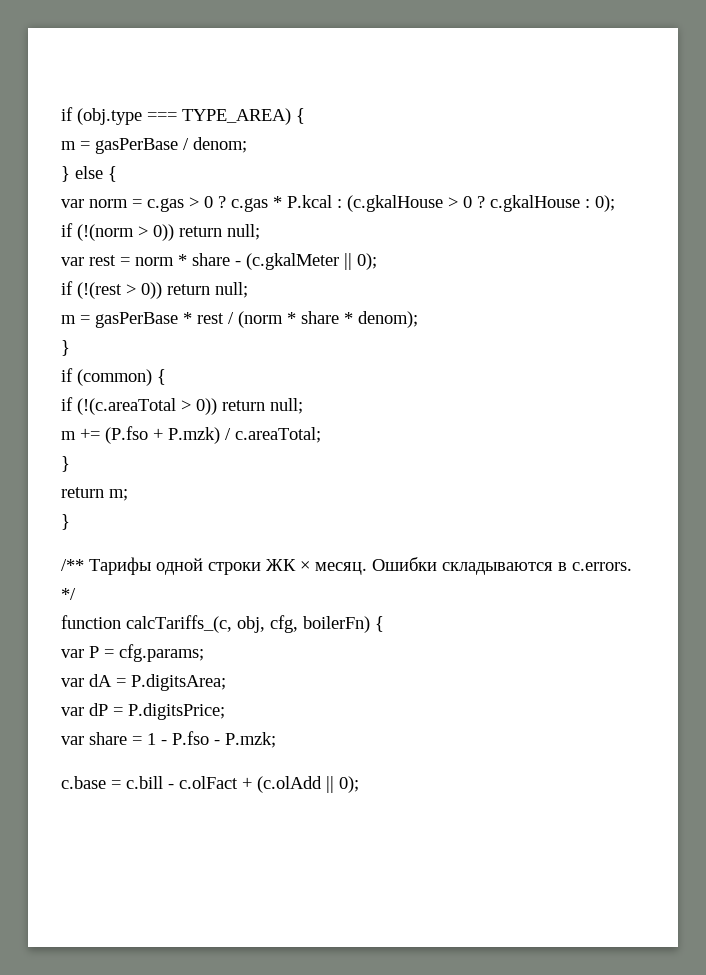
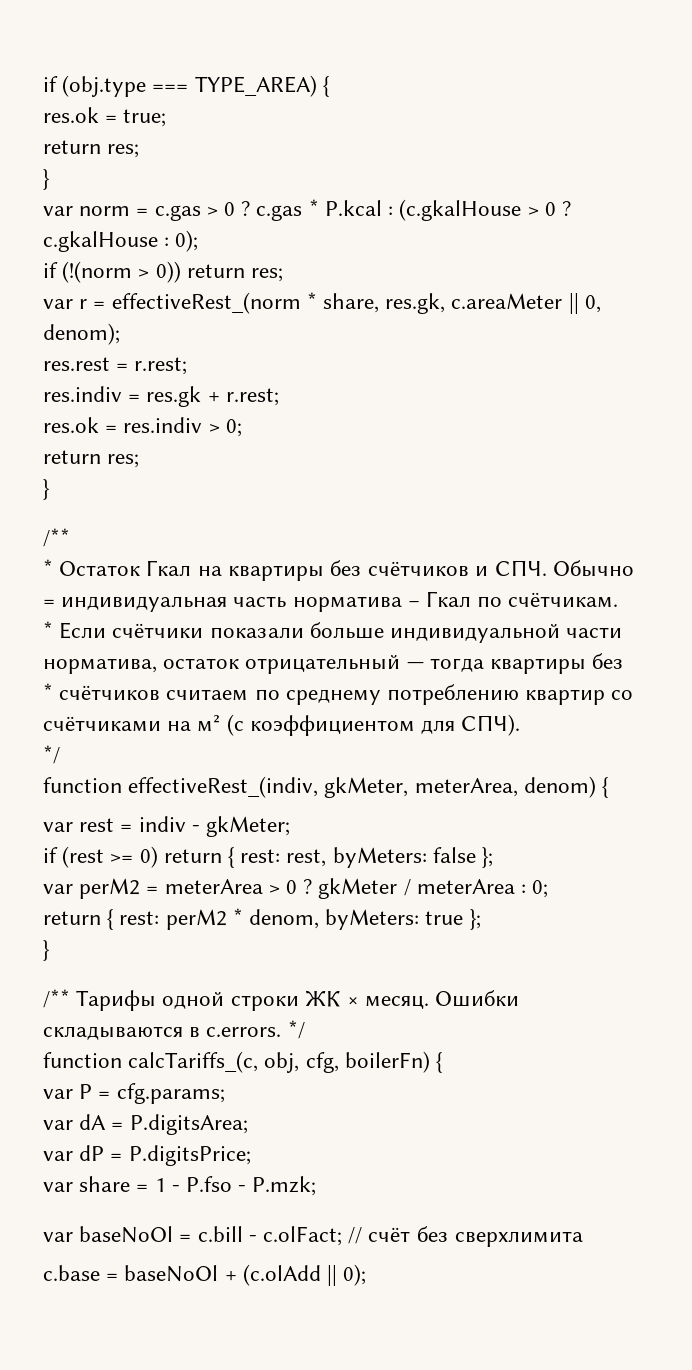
- m = gasPerBase / denom;
- } else {
+ res.ok = true;
+ return res;
+ }
- if (!(norm > 0)) return null;
- var rest = norm * share - (c.gkalMeter || 0);
- if (!(rest > 0)) return null;
- m = gasPerBase * rest / (norm * share * denom);
+ if (!(norm > 0)) return res;
+ var r = effectiveRest_(norm * share, res.gk, c.areaMeter || 0, denom);
+ res.rest = r.rest;
+ res.indiv = res.gk + r.rest;
+ res.ok = res.indiv > 0;
+ return res;
  }
- if (common) {
- if (!(c.areaTotal > 0)) return null;
- m += (P.fso + P.mzk) / c.areaTotal;
- }
- return m;
+ /**
+ * Остаток Гкал на квартиры без счётчиков и СПЧ. Обычно = индивидуальная часть норматива − Гкал по счётчикам.
+ * Если счётчики показали больше индивидуальной части норматива, остаток отрицательный — тогда квартиры без
+ * счётчиков считаем по среднему потреблению квартир со счётчиками на м² (с коэффициентом для СПЧ).
+ */
+ function effectiveRest_(indiv, gkMeter, meterArea, denom) {
+ var rest = indiv - gkMeter;
+ if (rest >= 0) return { rest: rest, byMeters: false };
+ var perM2 = meterArea > 0 ? gkMeter / meterArea : 0;
+ return { rest: perM2 * denom, byMeters: true };
- c.base = c.bill - c.olFact + (c.olAdd || 0);
+ var baseNoOl = c.bill - c.olFact; // счёт без сверхлимита
+ c.base = baseNoOl + (c.olAdd || 0);

